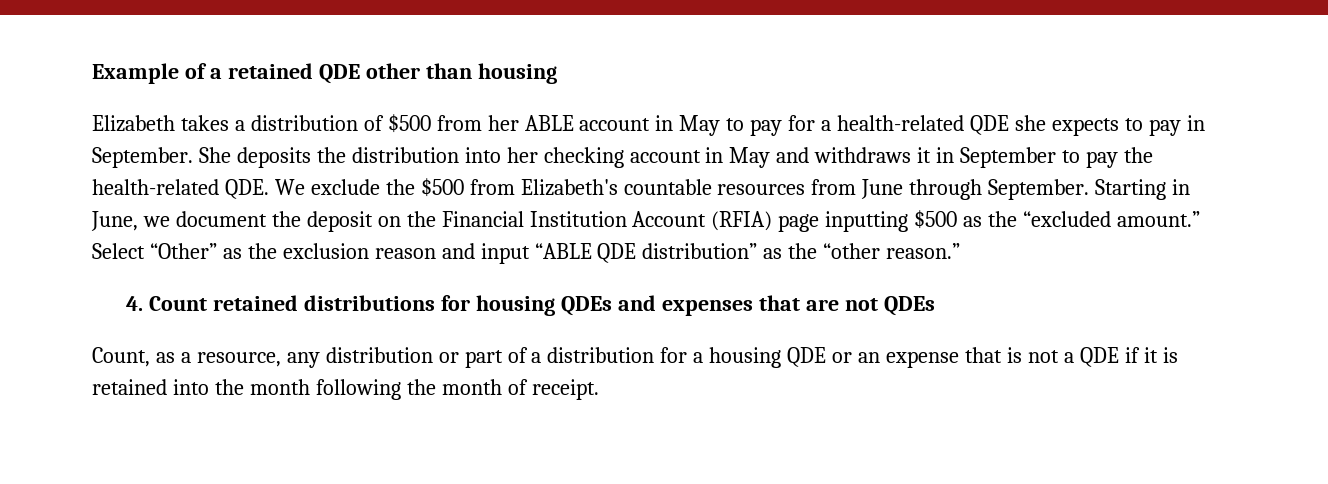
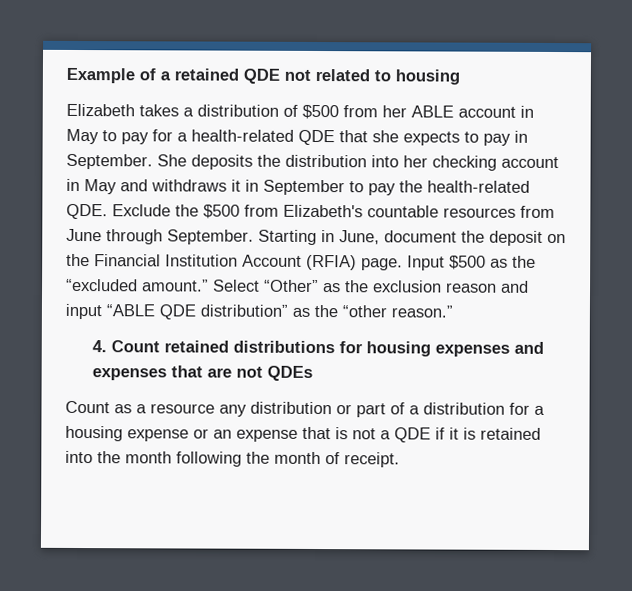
- Example of a retained QDE other than housing
+ Example of a retained QDE not related to housing
- Elizabeth takes a distribution of $500 from her ABLE account in May to pay for a health-related QDE she expects to pay in September.
+ Elizabeth takes a distribution of $500 from her ABLE account in May to pay for a health-related QDE that she expects to pay in September.
- She deposits the distribution into her checking account in May and withdraws it in September to pay the health-related QDE. We exclude the $500 from Elizabeth's countable resources from June through September.
+ She deposits the distribution into her checking account in May and withdraws it in September to pay the health-related QDE. Exclude the $500 from Elizabeth's countable resources from June through September.
- Starting in June, we document the deposit on the Financial Institution Account (RFIA) page inputting $500 as the “excluded amount.”
+ Starting in June, document the deposit on the Financial Institution Account (RFIA) page. Input $500 as the “excluded amount.”
- 4. Count retained distributions for housing QDEs and expenses that are not QDEs
+ 4. Count retained distributions for housing expenses and expenses that are not QDEs
- Count, as a resource, any distribution or part of a distribution for a housing QDE or an expense that is not a QDE if it is retained into the month following the month of receipt.
+ Count as a resource any distribution or part of a distribution for a housing expense or an expense that is not a QDE if it is retained into the month following the month of receipt.

